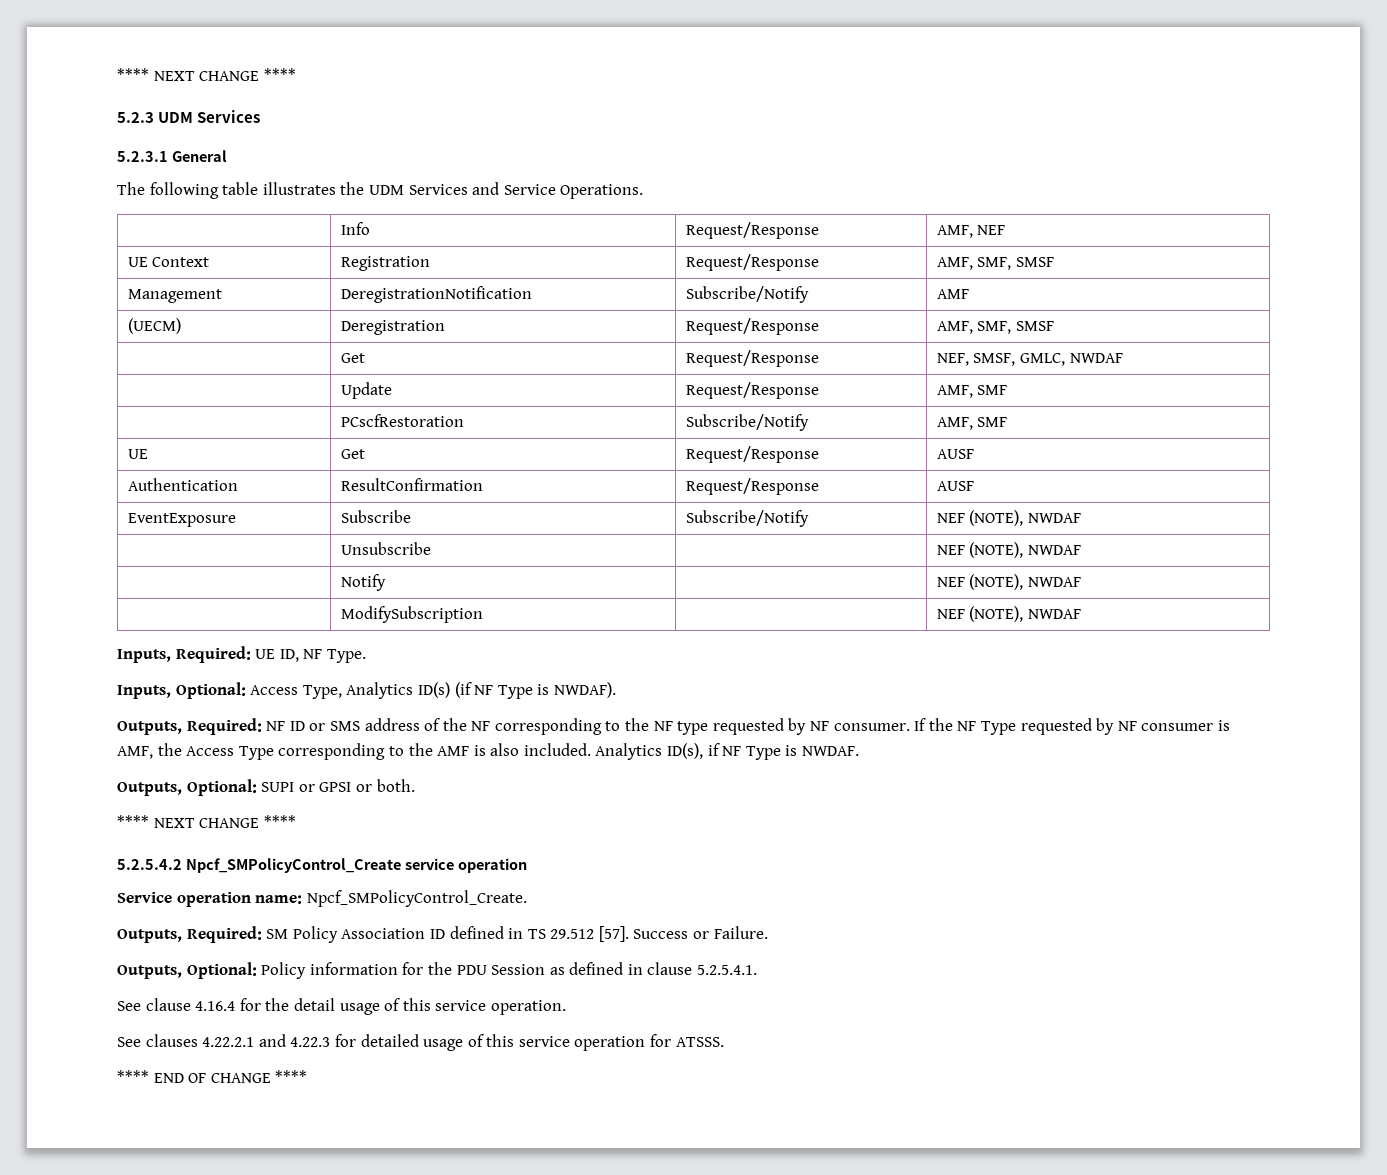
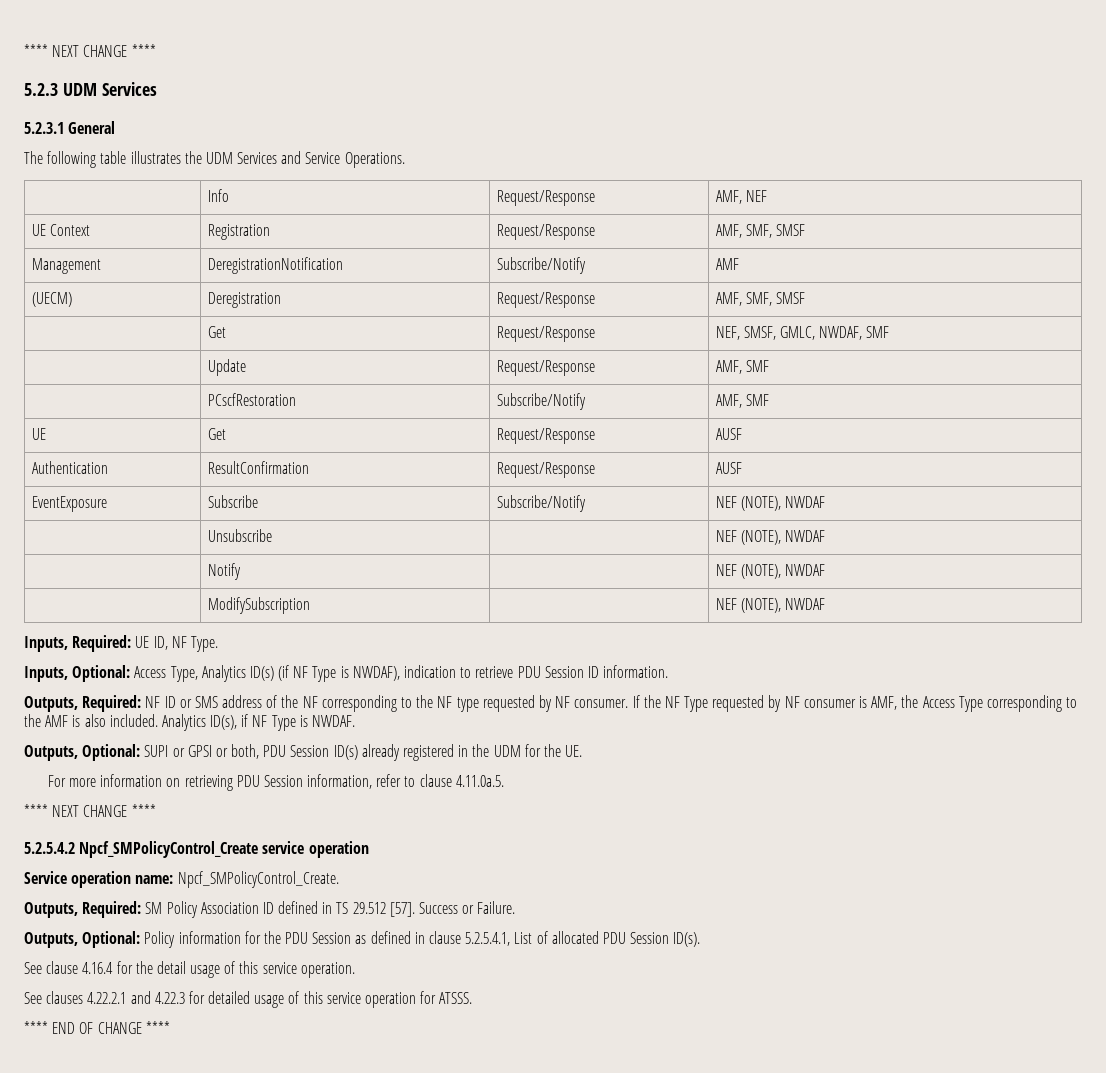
- | Get | Request/Response | NEF, SMSF, GMLC, NWDAF
+ | Get | Request/Response | NEF, SMSF, GMLC, NWDAF, SMF
- Inputs, Optional: Access Type, Analytics ID(s) (if NF Type is NWDAF).
+ Inputs, Optional: Access Type, Analytics ID(s) (if NF Type is NWDAF), indication to retrieve PDU Session ID information.
- Outputs, Optional: SUPI or GPSI or both.
+ Outputs, Optional: SUPI or GPSI or both, PDU Session ID(s) already registered in the UDM for the UE.
+ For more information on retrieving PDU Session information, refer to clause 4.11.0a.5.
- Outputs, Optional: Policy information for the PDU Session as defined in clause 5.2.5.4.1.
+ Outputs, Optional: Policy information for the PDU Session as defined in clause 5.2.5.4.1, List of allocated PDU Session ID(s).

